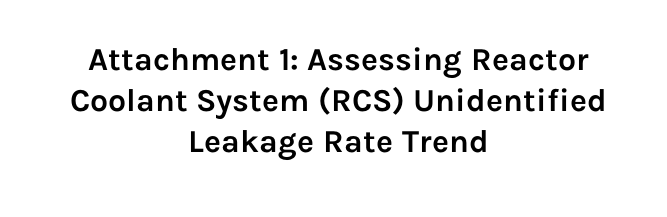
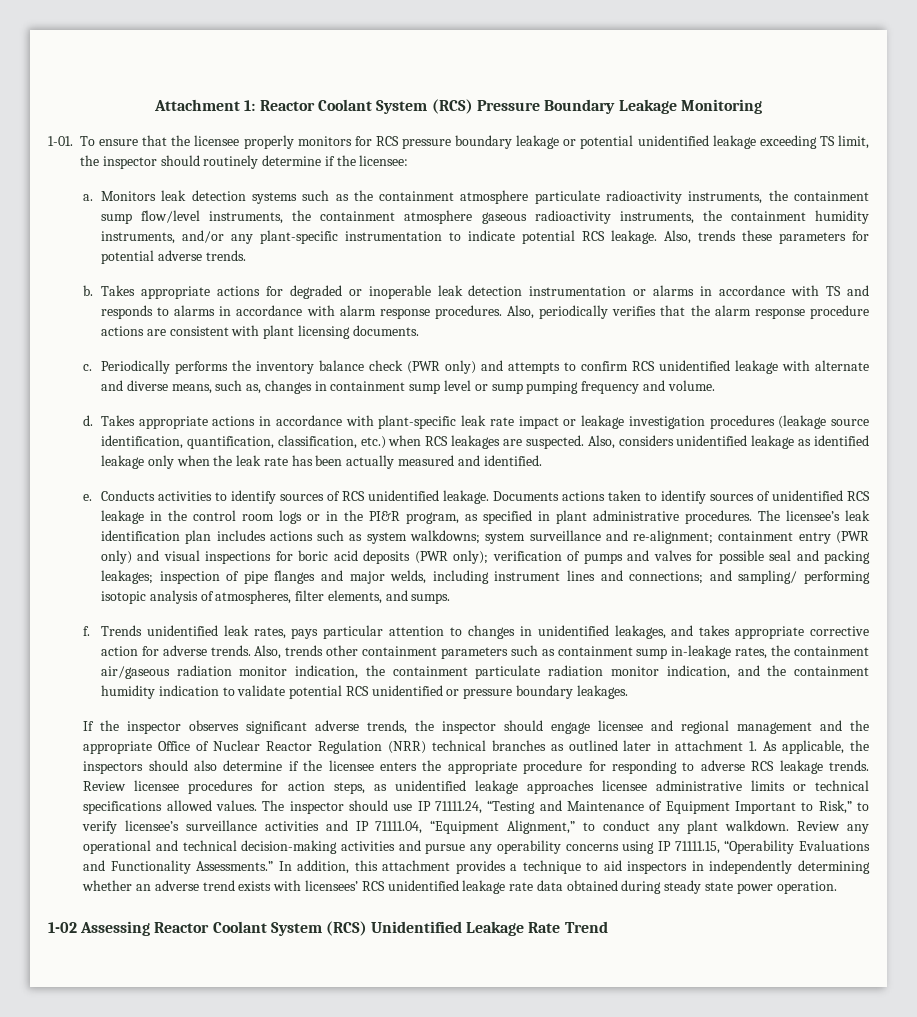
- Attachment 1: Assessing Reactor Coolant System (RCS) Unidentified Leakage Rate Trend
+ Attachment 1: Reactor Coolant System (RCS) Pressure Boundary Leakage Monitoring
+ 1-01. To ensure that the licensee properly monitors for RCS pressure boundary leakage or potential unidentified leakage exceeding TS limit, the inspector should routinely determine if the licensee:
+ a. Monitors leak detection systems such as the containment atmosphere particulate radioactivity instruments, the containment sump flow/level instruments, the containment atmosphere gaseous radioactivity instruments, the containment humidity instruments, and/or any plant-specific instrumentation to indicate potential RCS leakage. Also, trends these parameters for potential adverse trends.
+ b. Takes appropriate actions for degraded or inoperable leak detection instrumentation or alarms in accordance with TS and responds to alarms in accordance with alarm response procedures. Also, periodically verifies that the alarm response procedure actions are consistent with plant licensing documents.
+ c. Periodically performs the inventory balance check (PWR only) and attempts to confirm RCS unidentified leakage with alternate and diverse means, such as, changes in containment sump level or sump pumping frequency and volume.
+ d. Takes appropriate actions in accordance with plant-specific leak rate impact or leakage investigation procedures (leakage source identification, quantification, classification, etc.) when RCS leakages are suspected. Also, considers unidentified leakage as identified leakage only when the leak rate has been actually measured and identified.
+ e. Conducts activities to identify sources of RCS unidentified leakage. Documents actions taken to identify sources of unidentified RCS leakage in the control room logs or in the PI&R program, as specified in plant administrative procedures. The licensee’s leak identification plan includes actions such as system walkdowns; system surveillance and re-alignment; containment entry (PWR only) and visual inspections for boric acid deposits (PWR only); verification of pumps and valves for possible seal and packing leakages; inspection of pipe flanges and major welds, including instrument lines and connections; and sampling/ performing isotopic analysis of atmospheres, filter elements, and sumps.
+ f. Trends unidentified leak rates, pays particular attention to changes in unidentified leakages, and takes appropriate corrective action for adverse trends. Also, trends other containment parameters such as containment sump in-leakage rates, the containment air/gaseous radiation monitor indication, the containment particulate radiation monitor indication, and the containment humidity indication to validate potential RCS unidentified or pressure boundary leakages.
+ If the inspector observes significant adverse trends, the inspector should engage licensee and regional management and the appropriate Office of Nuclear Reactor Regulation (NRR) technical branches as outlined later in attachment 1. As applicable, the inspectors should also determine if the licensee enters the appropriate procedure for responding to adverse RCS leakage trends. Review licensee procedures for action steps, as unidentified leakage approaches licensee administrative limits or technical specifications allowed values. The inspector should use IP 71111.24, “Testing and Maintenance of Equipment Important to Risk,” to verify licensee’s surveillance activities and IP 71111.04, “Equipment Alignment,” to conduct any plant walkdown. Review any operational and technical decision-making activities and pursue any operability concerns using IP 71111.15, “Operability Evaluations and Functionality Assessments.” In addition, this attachment provides a technique to aid inspectors in independently determining whether an adverse trend exists with licensees’ RCS unidentified leakage rate data obtained during steady state power operation.
+ 1-02 Assessing Reactor Coolant System (RCS) Unidentified Leakage Rate Trend

